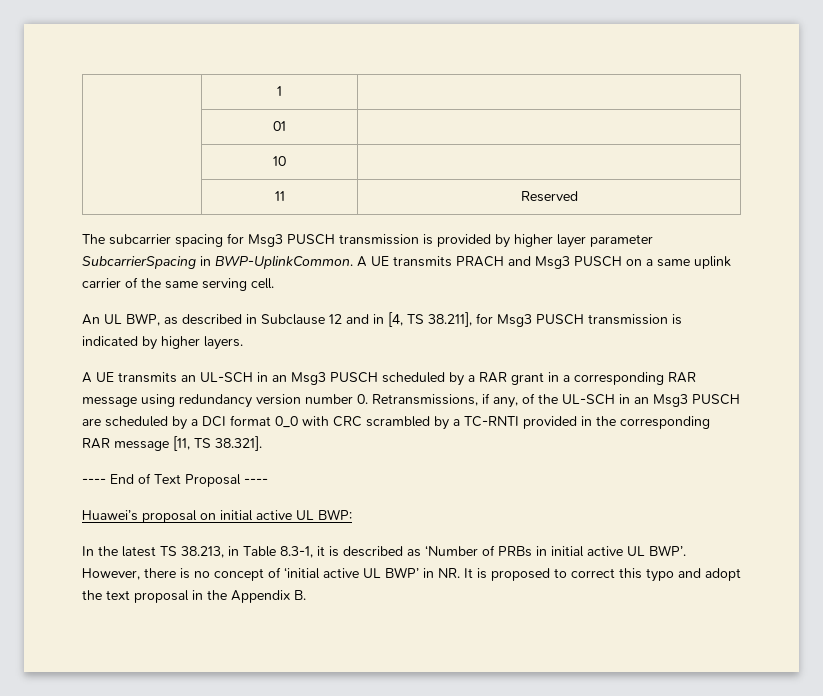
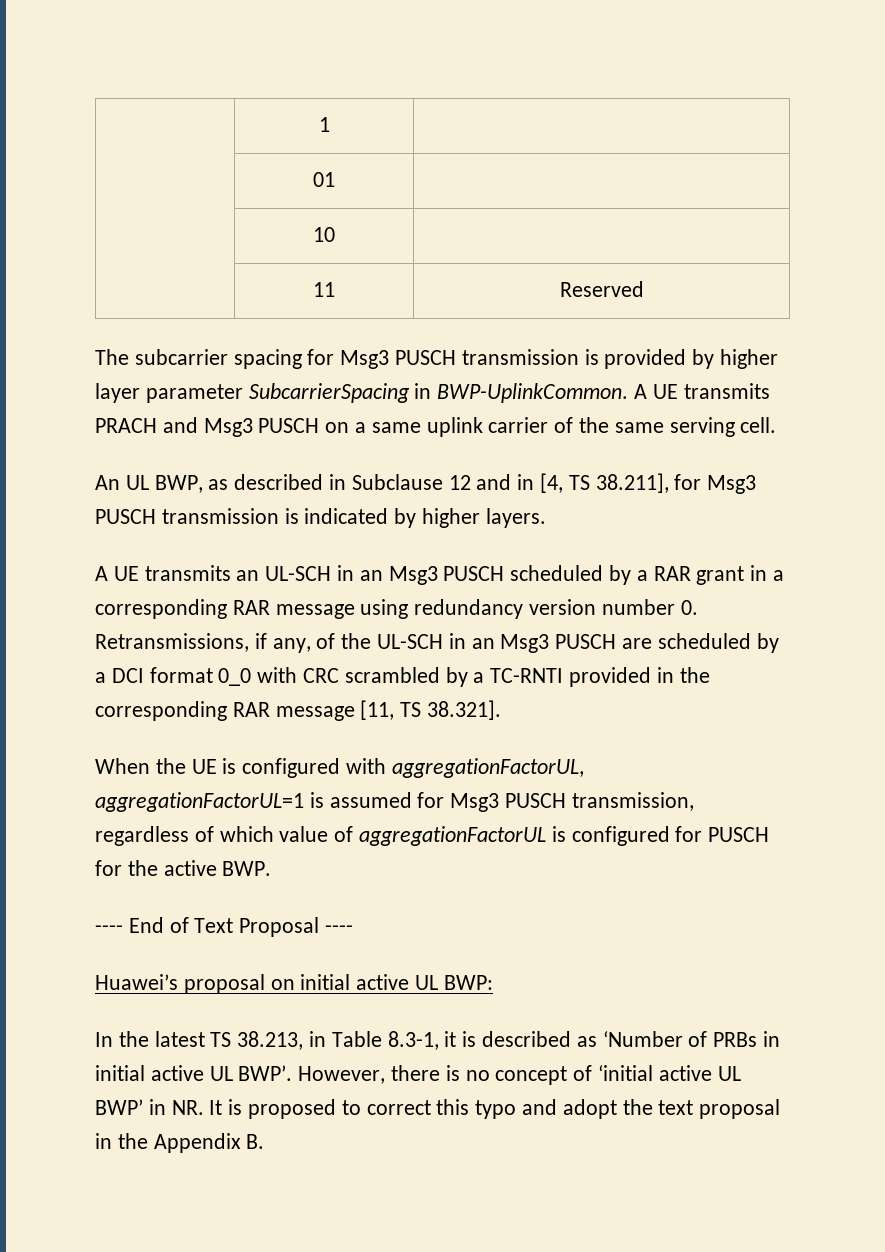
+ When the UE is configured with aggregationFactorUL, aggregationFactorUL=1 is assumed for Msg3 PUSCH transmission, regardless of which value of aggregationFactorUL is configured for PUSCH for the active BWP.

